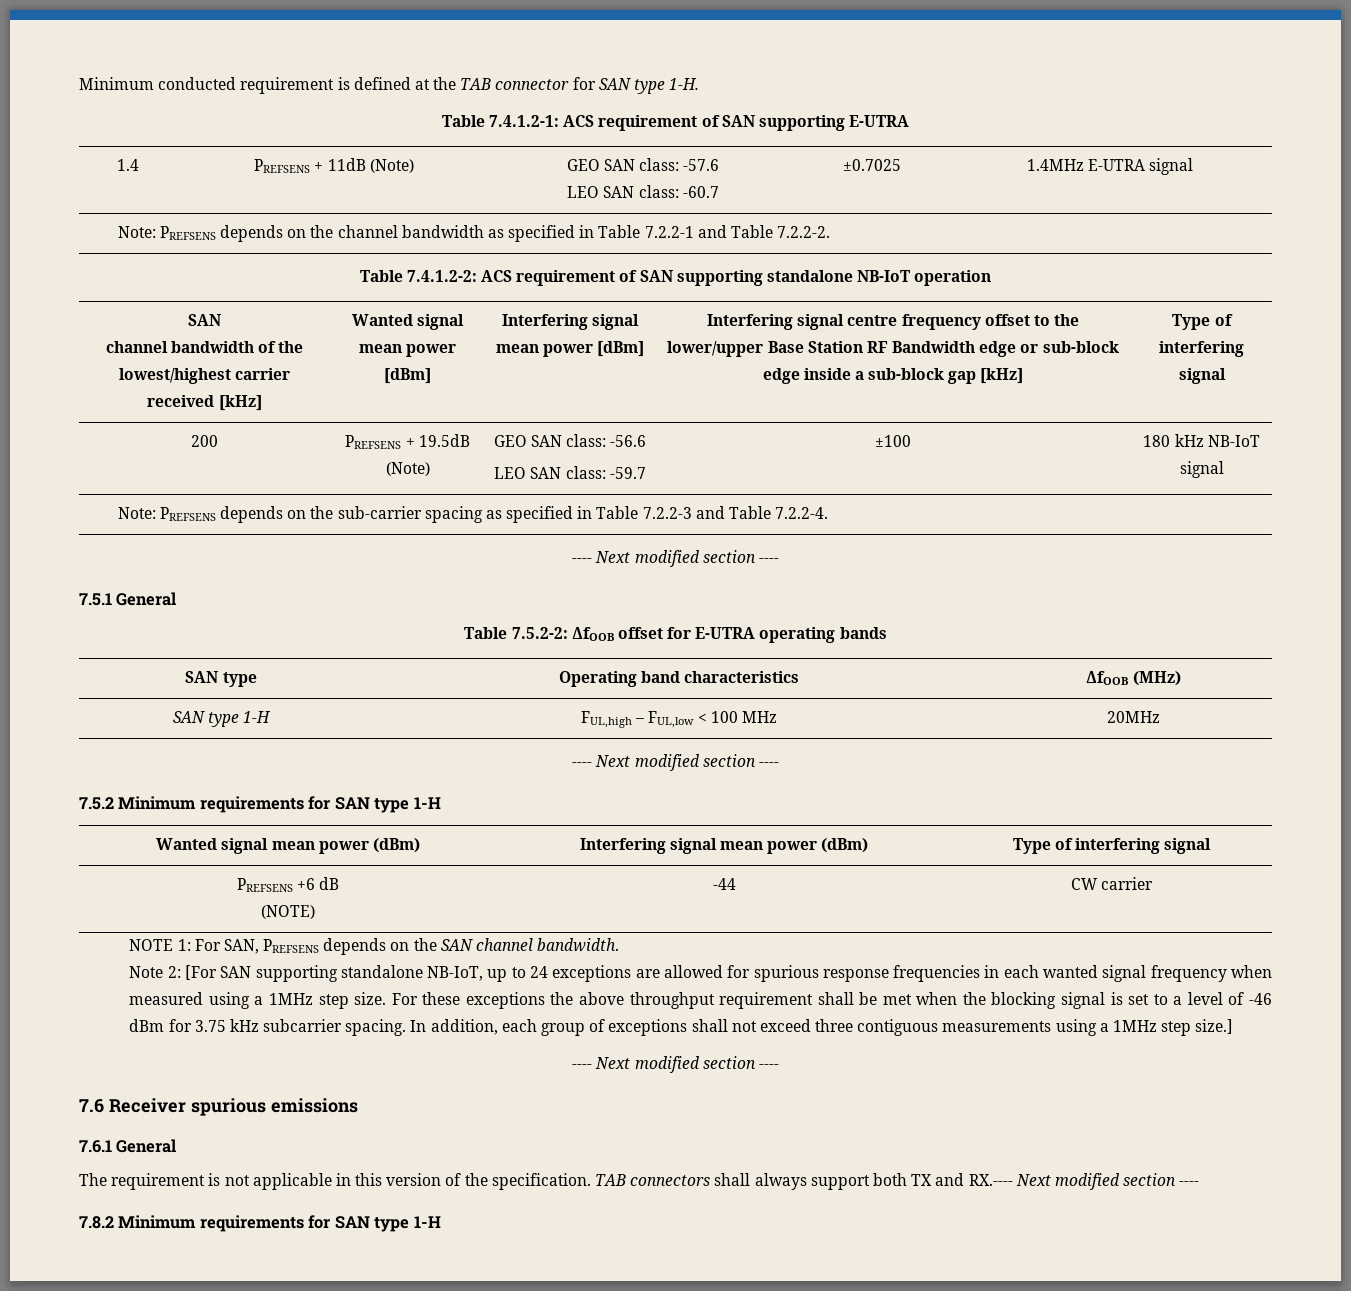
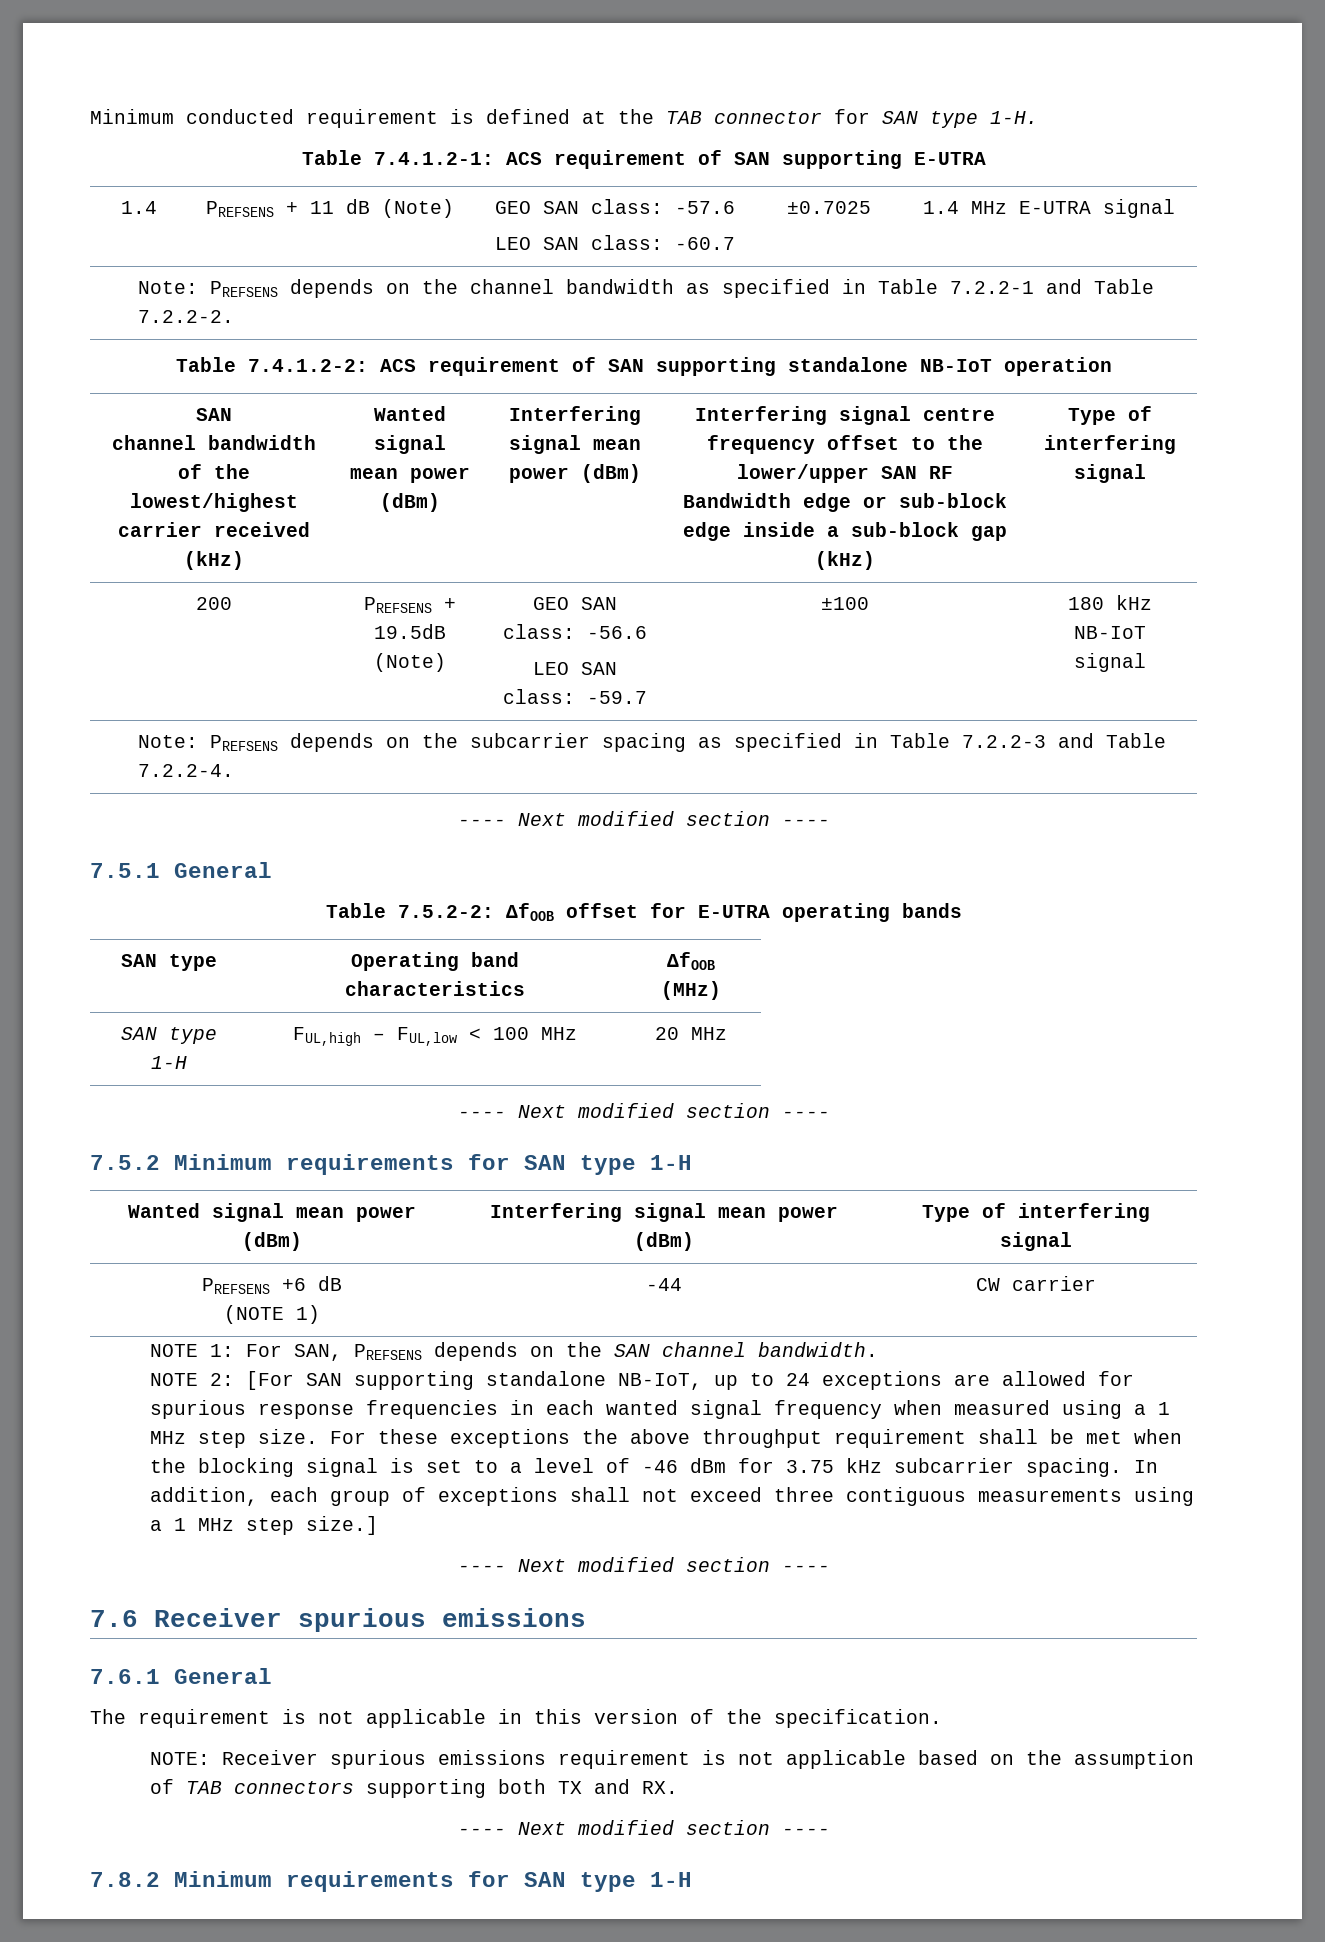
- 1.4 | PREFSENS + 11dB (Note) | GEO SAN class: -57.6
- LEO SAN class: -60.7 | ±0.7025 | 1.4MHz E-UTRA signal
+ 1.4 | PREFSENS + 11 dB (Note) | GEO SAN class: -57.6
+ LEO SAN class: -60.7 | ±0.7025 | 1.4 MHz E-UTRA signal
- channel bandwidth of the lowest/highest carrier received [kHz] | Wanted signal mean power [dBm] | Interfering signal mean power [dBm]
+ channel bandwidth of the lowest/highest carrier received (kHz) | Wanted signal mean power (dBm) | Interfering signal mean power (dBm)
- Interfering signal centre frequency offset to the lower/upper Base Station RF Bandwidth edge or sub-block edge inside a sub-block gap [kHz]
+ Interfering signal centre frequency offset to the lower/upper SAN RF Bandwidth edge or sub-block edge inside a sub-block gap (kHz)
- Note: PREFSENS depends on the sub-carrier spacing as specified in Table 7.2.2-3 and Table 7.2.2-4.
+ Note: PREFSENS depends on the subcarrier spacing as specified in Table 7.2.2-3 and Table 7.2.2-4.
- SAN type 1-H | FUL,high – FUL,low < 100 MHz | 20MHz
+ SAN type 1-H | FUL,high – FUL,low < 100 MHz | 20 MHz
  PREFSENS +6 dB
- (NOTE) | -44 | CW carrier
+ (NOTE 1) | -44 | CW carrier
- Note 2: [For SAN supporting standalone NB-IoT, up to 24 exceptions are allowed for spurious response frequencies in each wanted signal frequency when measured using a 1MHz step size.
+ NOTE 2: [For SAN supporting standalone NB-IoT, up to 24 exceptions are allowed for spurious response frequencies in each wanted signal frequency when measured using a 1 MHz step size.
- In addition, each group of exceptions shall not exceed three contiguous measurements using a 1MHz step size.]
+ In addition, each group of exceptions shall not exceed three contiguous measurements using a 1 MHz step size.]
- The requirement is not applicable in this version of the specification. TAB connectors shall always support both TX and RX.---- Next modified section ----
+ The requirement is not applicable in this version of the specification.
+ NOTE: Receiver spurious emissions requirement is not applicable based on the assumption of TAB connectors supporting both TX and RX.
+ ---- Next modified section ----

